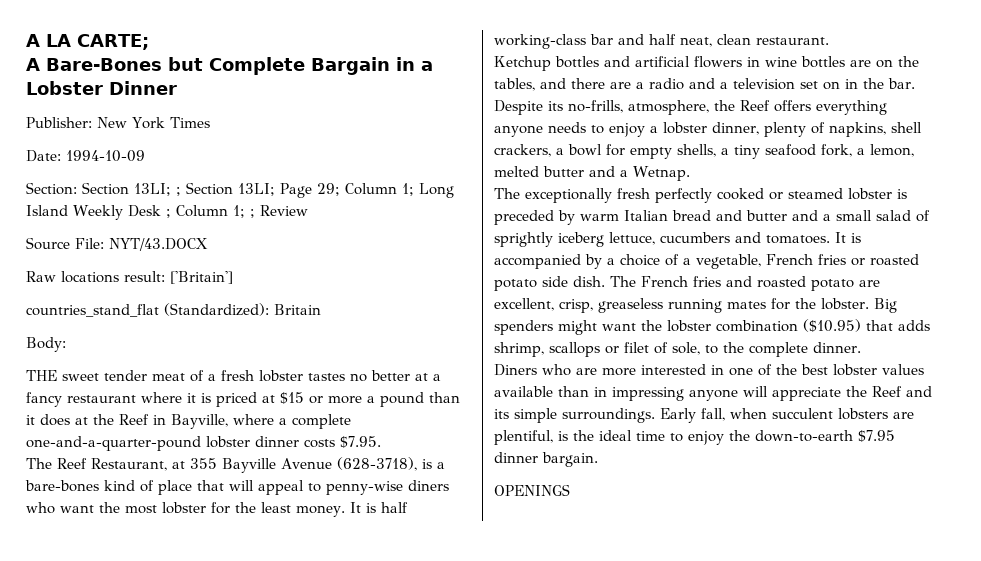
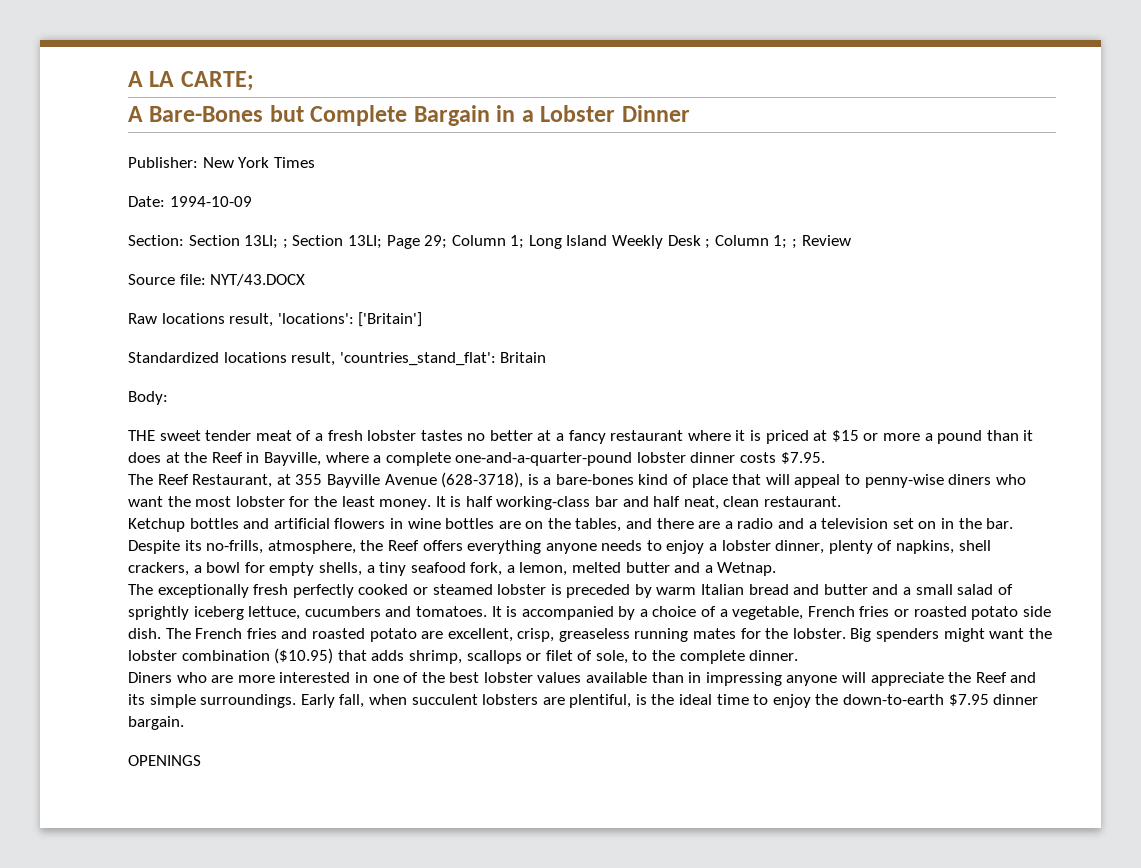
- Source File: NYT/43.DOCX
+ Source file: NYT/43.DOCX
- Raw locations result: ['Britain']
+ Raw locations result, 'locations': ['Britain']
- countries_stand_flat (Standardized): Britain
+ Standardized locations result, 'countries_stand_flat': Britain

